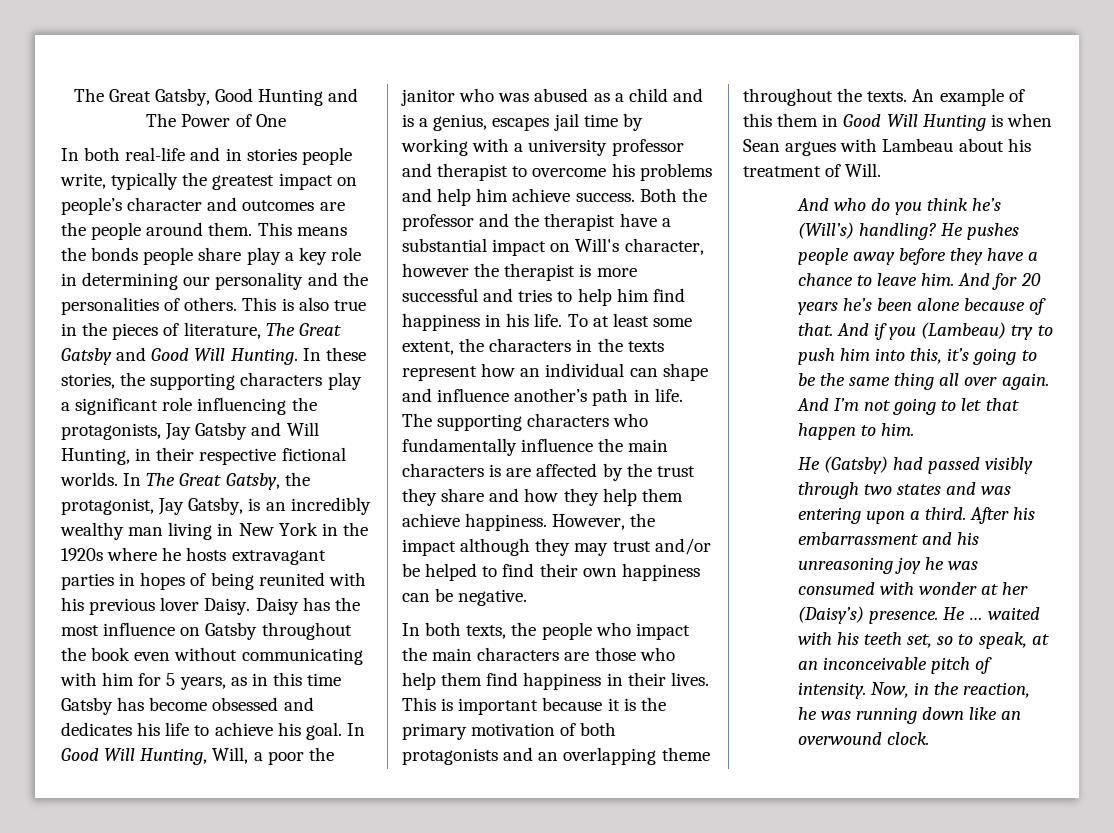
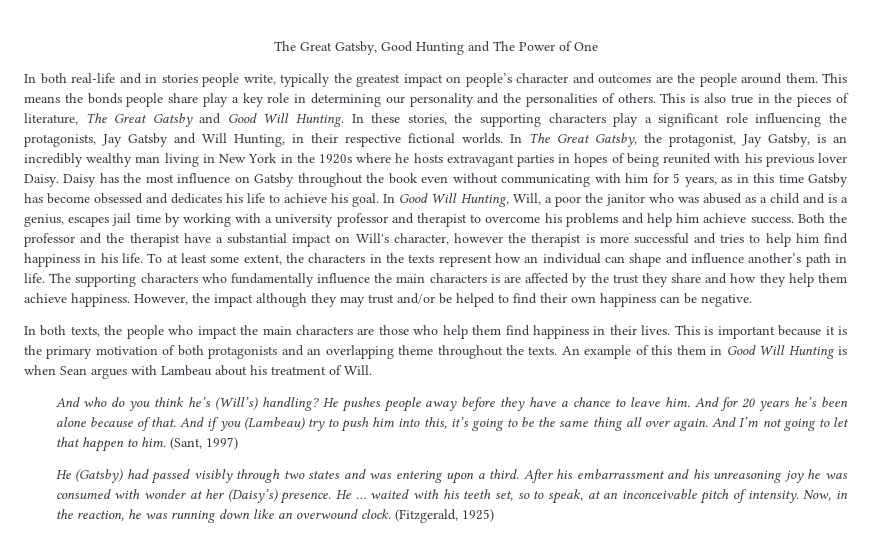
+ (Sant, 1997)
+ (Fitzgerald, 1925)

